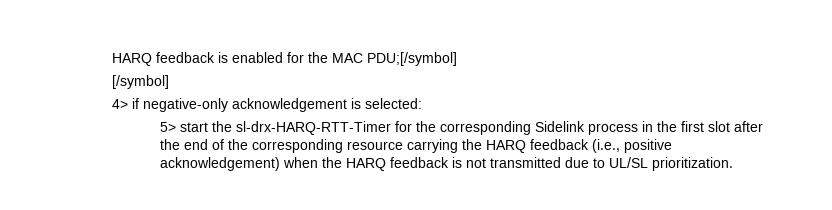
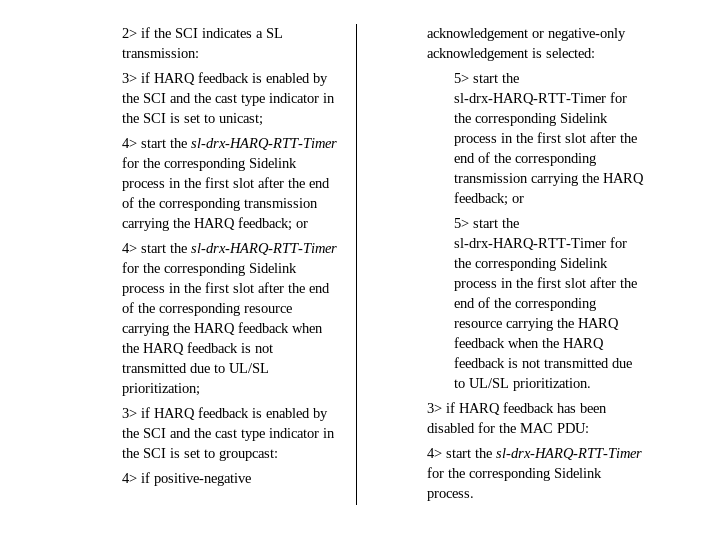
- HARQ feedback is enabled for the MAC PDU;[/symbol]
- [/symbol]
+ 2> if the SCI indicates a SL transmission:
+ 3> if HARQ feedback is enabled by the SCI and the cast type indicator in the SCI is set to unicast;
+ 4> start the sl-drx-HARQ-RTT-Timer for the corresponding Sidelink process in the first slot after the end of the corresponding transmission carrying the HARQ feedback; or
+ 4> start the sl-drx-HARQ-RTT-Timer for the corresponding Sidelink process in the first slot after the end of the corresponding resource carrying the HARQ feedback when the HARQ feedback is not transmitted due to UL/SL prioritization;
+ 3> if HARQ feedback is enabled by the SCI and the cast type indicator in the SCI is set to groupcast:
- 4> if negative-only acknowledgement is selected:
+ 4> if positive-negative acknowledgement or negative-only acknowledgement is selected:
+ 5> start the sl-drx-HARQ-RTT-Timer for the corresponding Sidelink process in the first slot after the end of the corresponding transmission carrying the HARQ feedback; or
- 5> start the sl-drx-HARQ-RTT-Timer for the corresponding Sidelink process in the first slot after the end of the corresponding resource carrying the HARQ feedback (i.e., positive acknowledgement) when the HARQ feedback is not transmitted due to UL/SL prioritization.
+ 5> start the sl-drx-HARQ-RTT-Timer for the corresponding Sidelink process in the first slot after the end of the corresponding resource carrying the HARQ feedback when the HARQ feedback is not transmitted due to UL/SL prioritization.
+ 3> if HARQ feedback has been disabled for the MAC PDU:
+ 4> start the sl-drx-HARQ-RTT-Timer for the corresponding Sidelink process.

